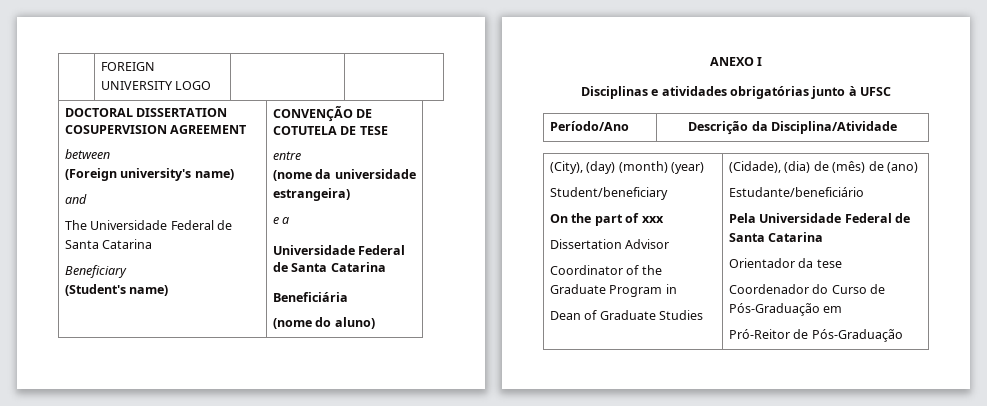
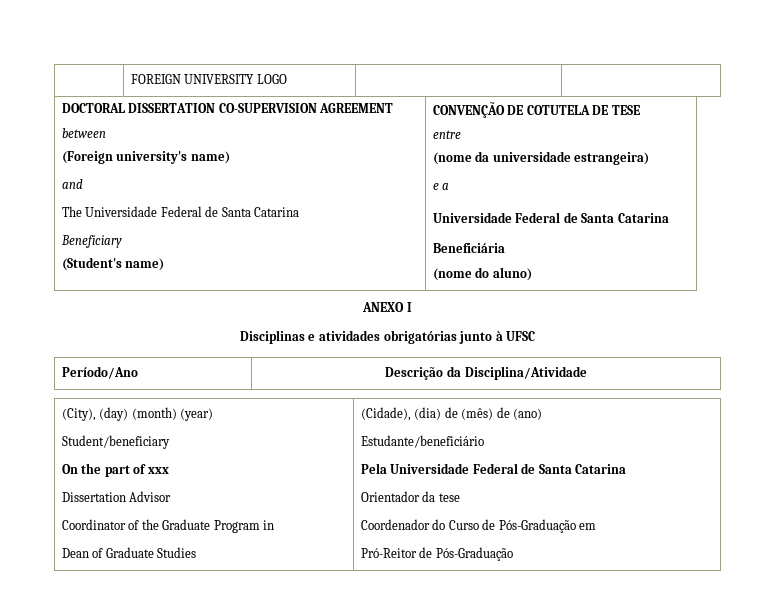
- DOCTORAL DISSERTATION COSUPERVISION AGREEMENT
+ DOCTORAL DISSERTATION CO-SUPERVISION AGREEMENT

